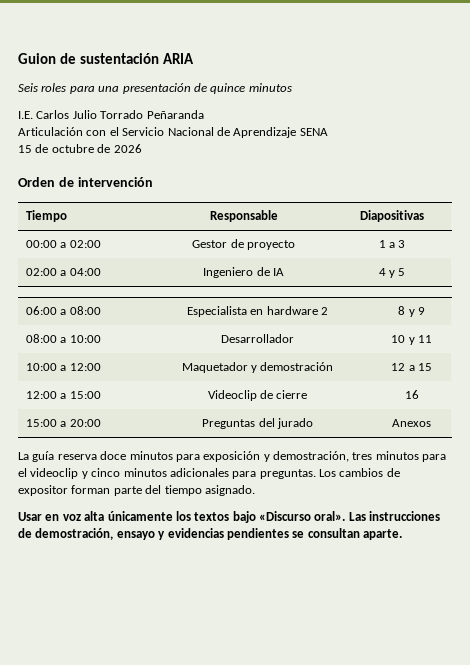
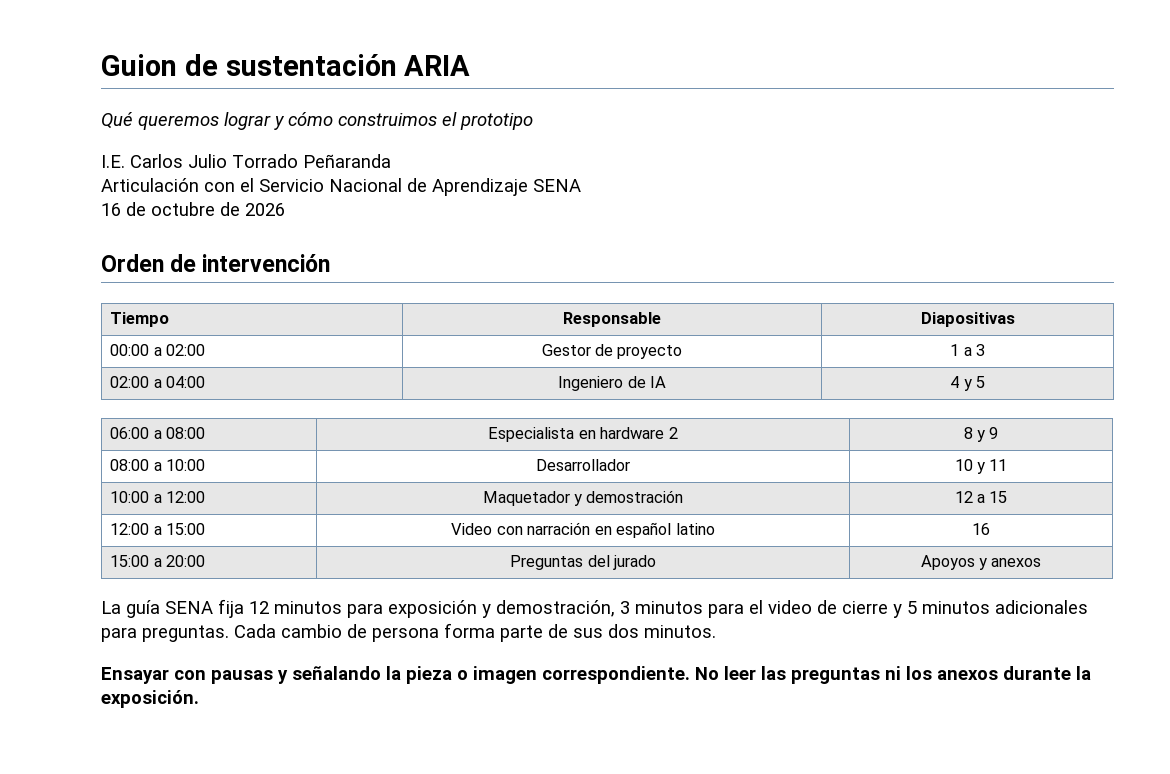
- Seis roles para una presentación de quince minutos
+ Qué queremos lograr y cómo construimos el prototipo
- 15 de octubre de 2026
+ 16 de octubre de 2026
- 12:00 a 15:00 | Videoclip de cierre | 16
+ 12:00 a 15:00 | Video con narración en español latino | 16
- 15:00 a 20:00 | Preguntas del jurado | Anexos
+ 15:00 a 20:00 | Preguntas del jurado | Apoyos y anexos
- La guía reserva doce minutos para exposición y demostración, tres minutos para el videoclip y cinco minutos adicionales para preguntas. Los cambios de expositor forman parte del tiempo asignado.
- Usar en voz alta únicamente los textos bajo «Discurso oral». Las instrucciones de demostración, ensayo y evidencias pendientes se consultan aparte.
+ La guía SENA fija 12 minutos para exposición y demostración, 3 minutos para el video de cierre y 5 minutos adicionales para preguntas. Cada cambio de persona forma parte de sus dos minutos.
+ Ensayar con pausas y señalando la pieza o imagen correspondiente. No leer las preguntas ni los anexos durante la exposición.

